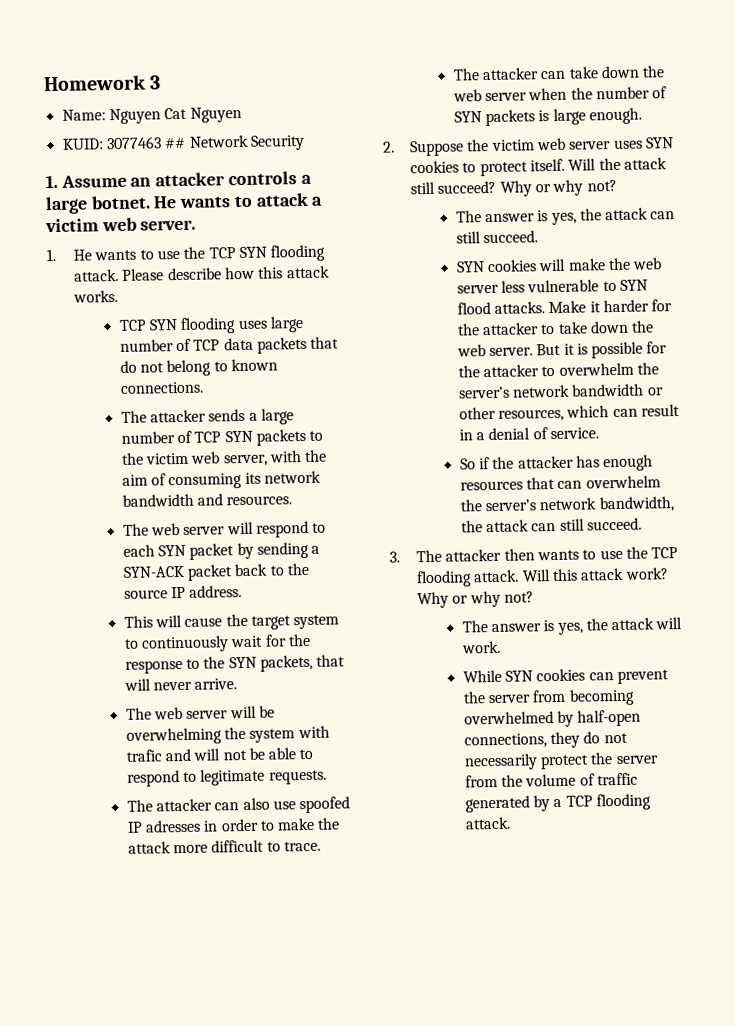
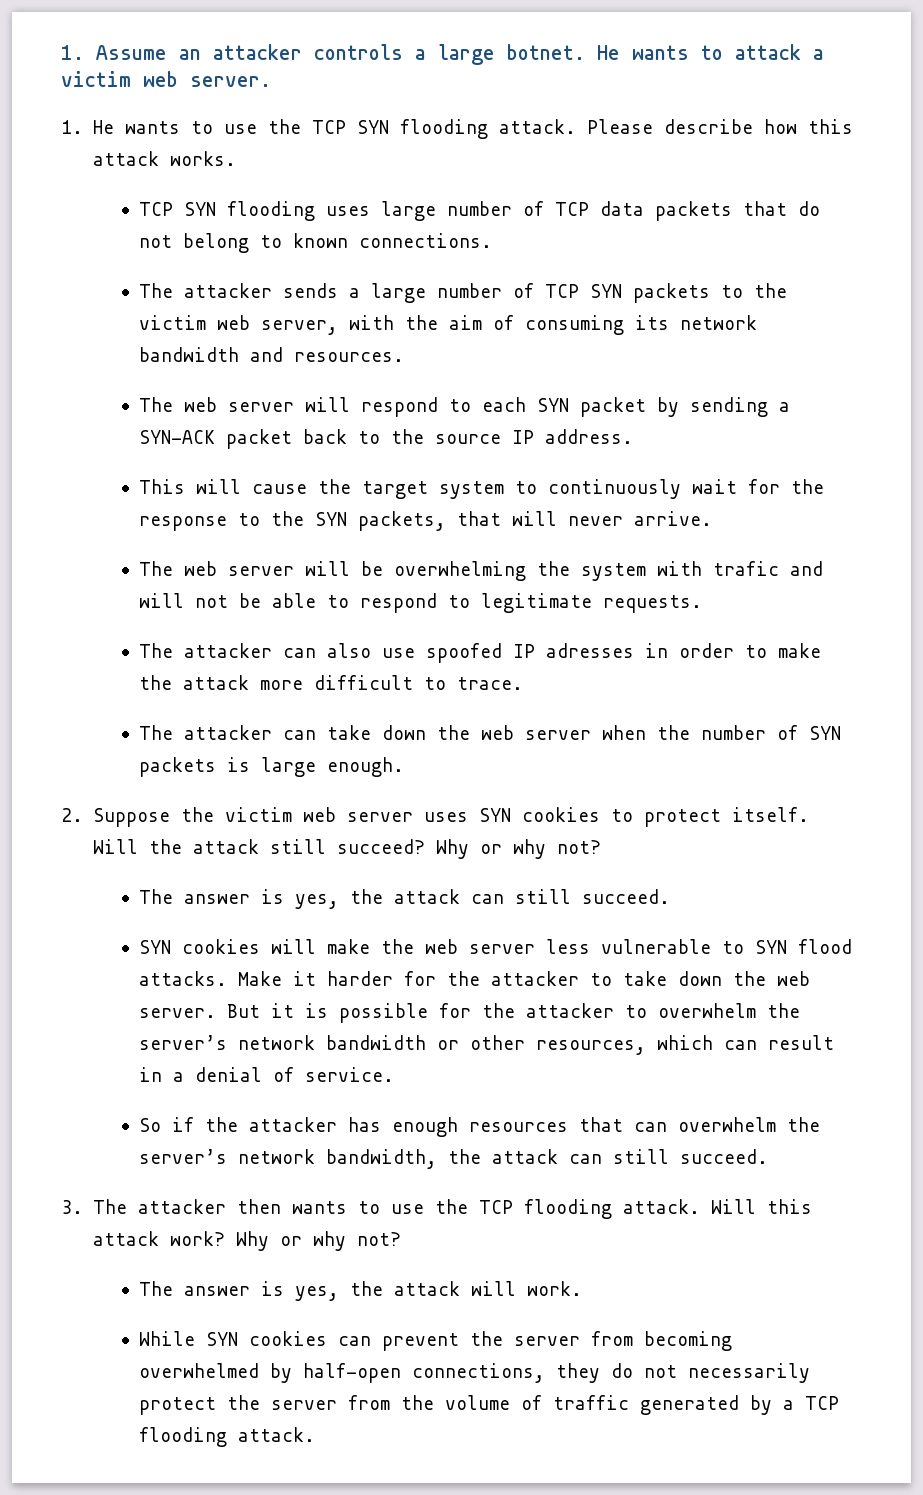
- Homework 3
- Name: Nguyen Cat Nguyen
- KUID: 3077463 ## Network Security

